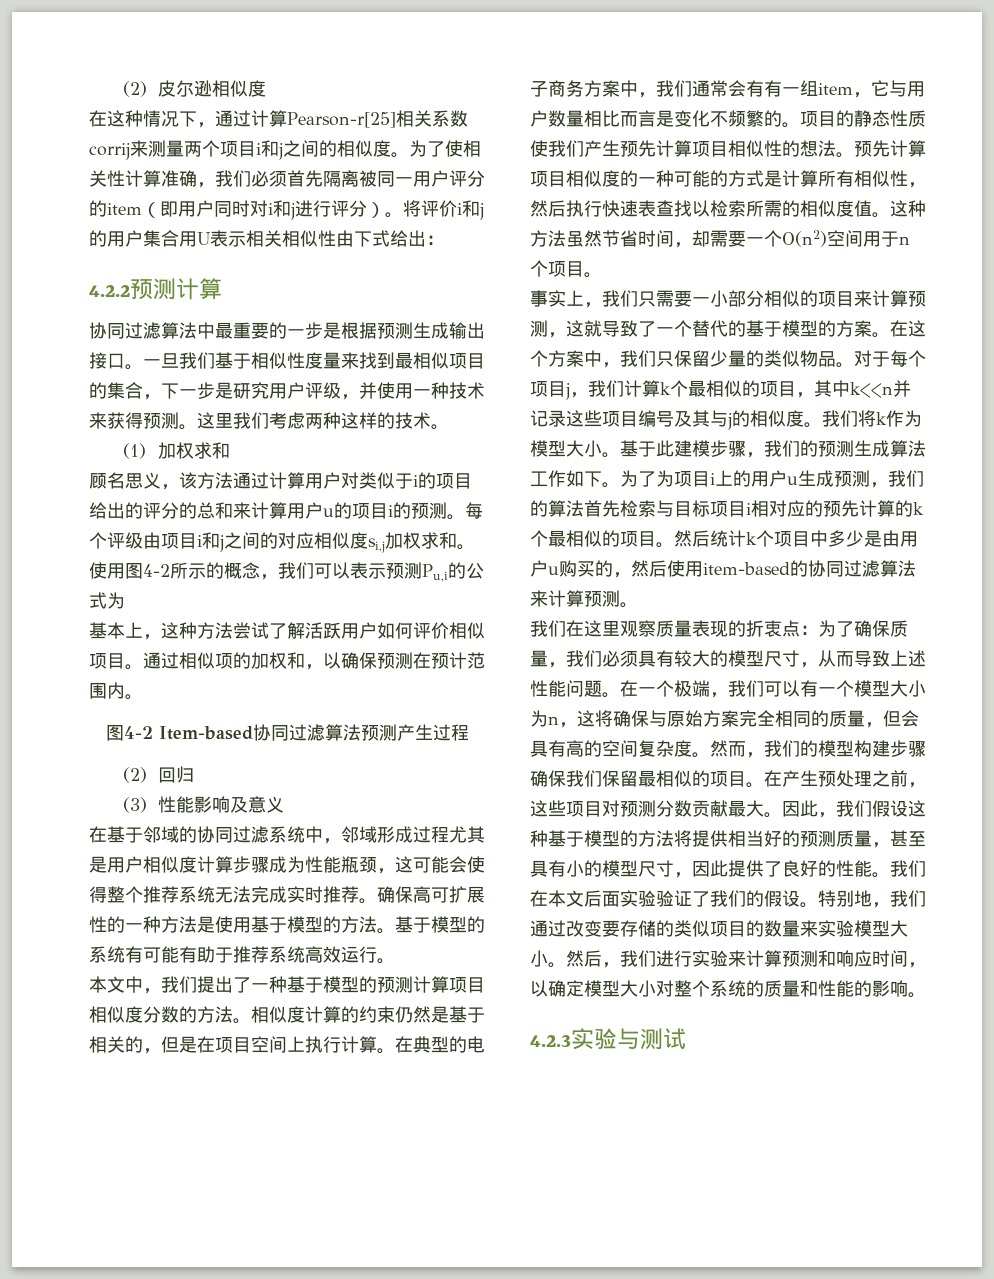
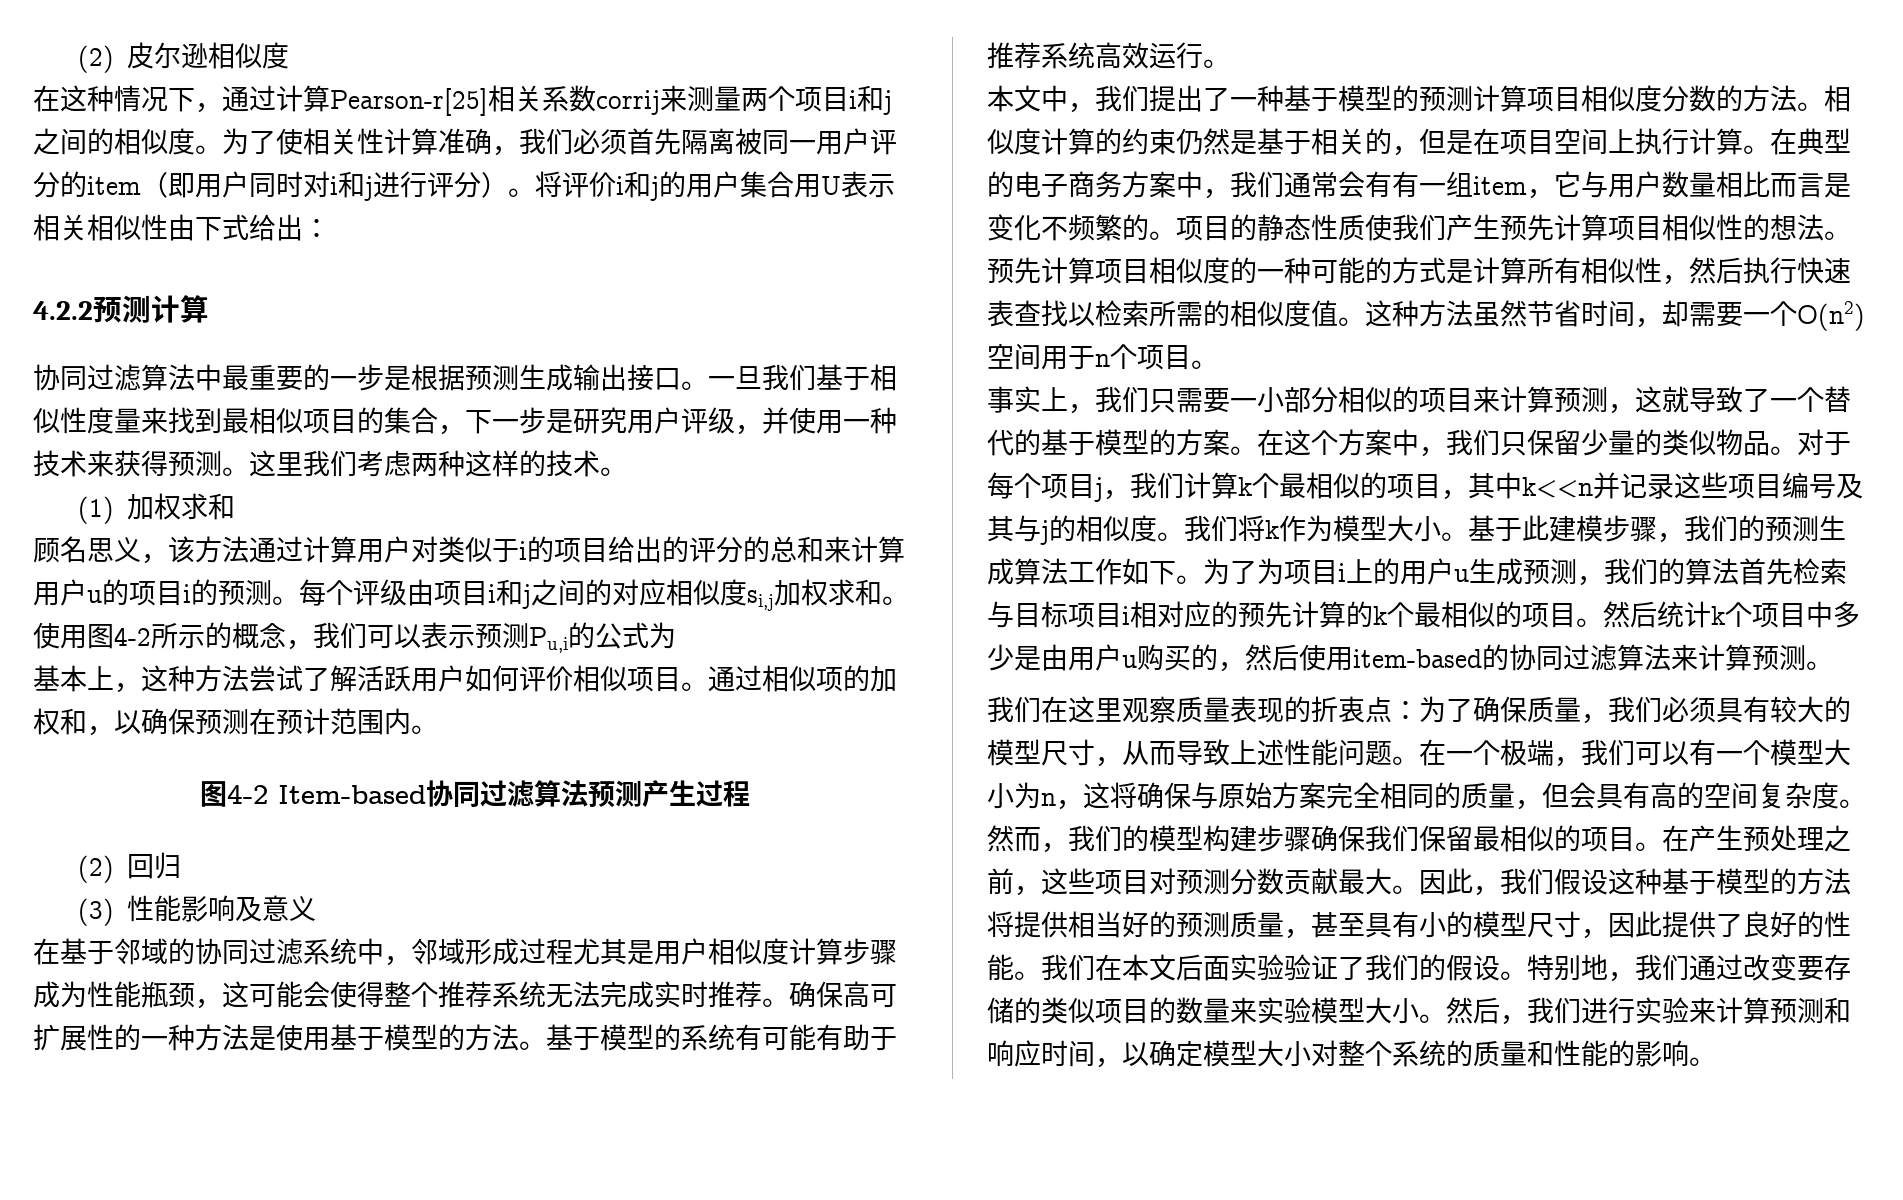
- 4.2.3实验与测试

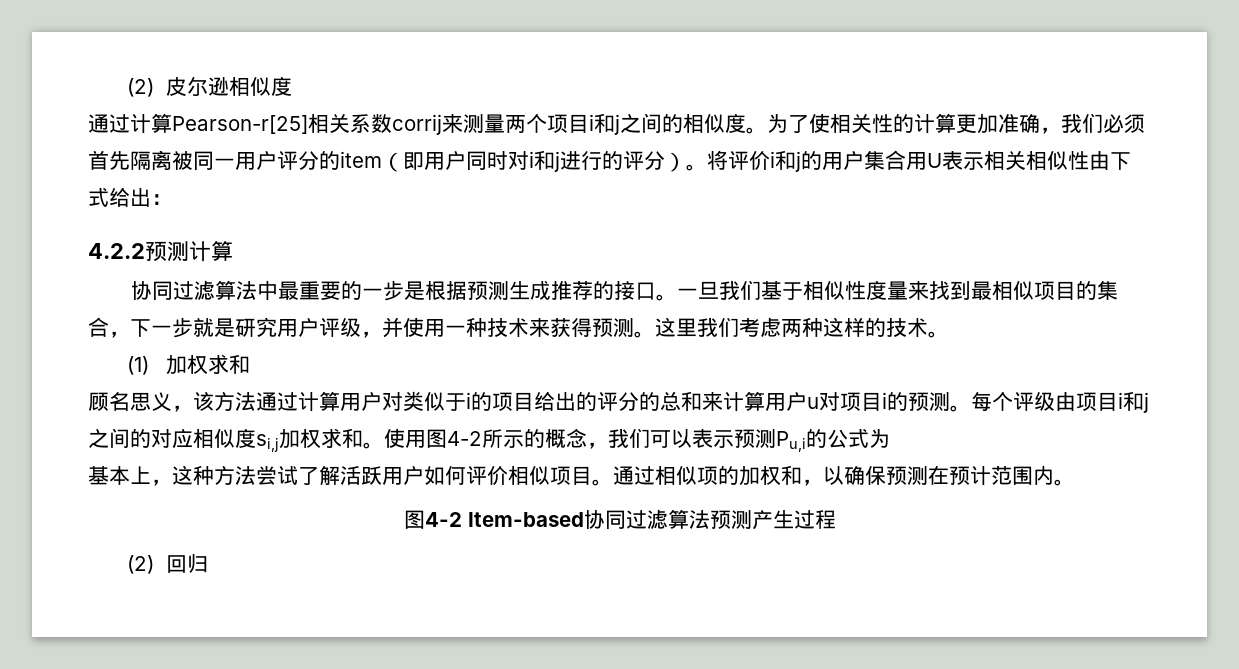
- 在这种情况下，通过计算Pearson-r[25]相关系数corrij来测量两个项目i和j之间的相似度。
+ 通过计算Pearson-r[25]相关系数corrij来测量两个项目i和j之间的相似度。
- 为了使相关性计算准确，我们必须首先隔离被同一用户评分的item（即用户同时对i和j进行评分）。
+ 为了使相关性的计算更加准确，我们必须首先隔离被同一用户评分的item（即用户同时对i和j进行的评分）。
- 协同过滤算法中最重要的一步是根据预测生成输出接口。
+ 协同过滤算法中最重要的一步是根据预测生成推荐的接口。
- 一旦我们基于相似性度量来找到最相似项目的集合，下一步是研究用户评级，并使用一种技术来获得预测。
+ 一旦我们基于相似性度量来找到最相似项目的集合，下一步就是研究用户评级，并使用一种技术来获得预测。
- 顾名思义，该方法通过计算用户对类似于i的项目给出的评分的总和来计算用户u的项目i的预测。
+ 顾名思义，该方法通过计算用户对类似于i的项目给出的评分的总和来计算用户u对项目i的预测。
- (3)性能影响及意义
- 在基于邻域的协同过滤系统中，邻域形成过程尤其是用户相似度计算步骤成为性能瓶颈，这可能会使得整个推荐系统无法完成实时推荐。确保高可扩展性的一种方法是使用基于模型的方法。基于模型的系统有可能有助于推荐系统高效运行。
- 本文中，我们提出了一种基于模型的预测计算项目相似度分数的方法。相似度计算的约束仍然是基于相关的，但是在项目空间上执行计算。在典型的电子商务方案中，我们通常会有有一组item，它与用户数量相比而言是变化不频繁的。项目的静态性质使我们产生预先计算项目相似性的想法。预先计算项目相似度的一种可能的方式是计算所有相似性，然后执行快速表查找以检索所需的相似度值。这种方法虽然节省时间，却需要一个O(n2)空间用于n个项目。
- 事实上，我们只需要一小部分相似的项目来计算预测，这就导致了一个替代的基于模型的方案。在这个方案中，我们只保留少量的类似物品。对于每个项目j，我们计算k个最相似的项目，其中k<<n并记录这些项目编号及其与j的相似度。我们将k作为模型大小。基于此建模步骤，我们的预测生成算法工作如下。为了为项目i上的用户u生成预测，我们的算法首先检索与目标项目i相对应的预先计算的k个最相似的项目。然后统计k个项目中多少是由用户u购买的，然后使用item-based的协同过滤算法来计算预测。
- 我们在这里观察质量表现的折衷点：为了确保质量，我们必须具有较大的模型尺寸，从而导致上述性能问题。在一个极端，我们可以有一个模型大小为n，这将确保与原始方案完全相同的质量，但会具有高的空间复杂度。然而，我们的模型构建步骤确保我们保留最相似的项目。在产生预处理之前，这些项目对预测分数贡献最大。因此，我们假设这种基于模型的方法将提供相当好的预测质量，甚至具有小的模型尺寸，因此提供了良好的性能。我们在本文后面实验验证了我们的假设。特别地，我们通过改变要存储的类似项目的数量来实验模型大小。然后，我们进行实验来计算预测和响应时间，以确定模型大小对整个系统的质量和性能的影响。

